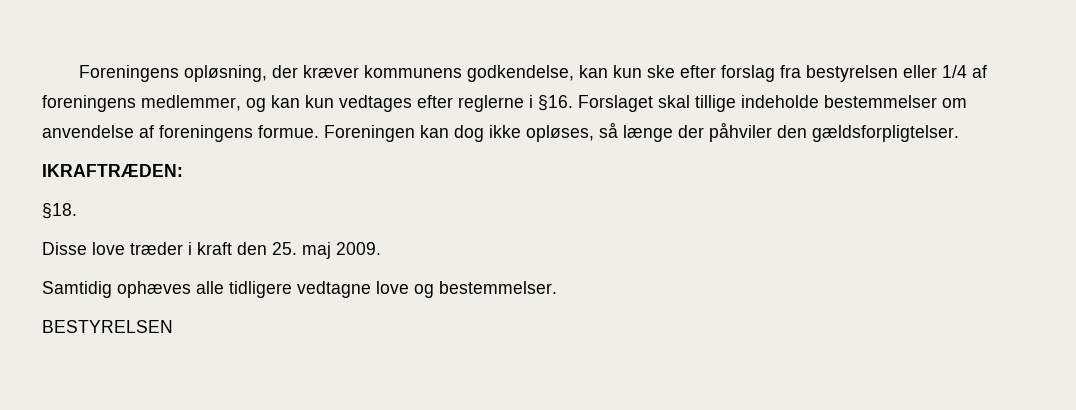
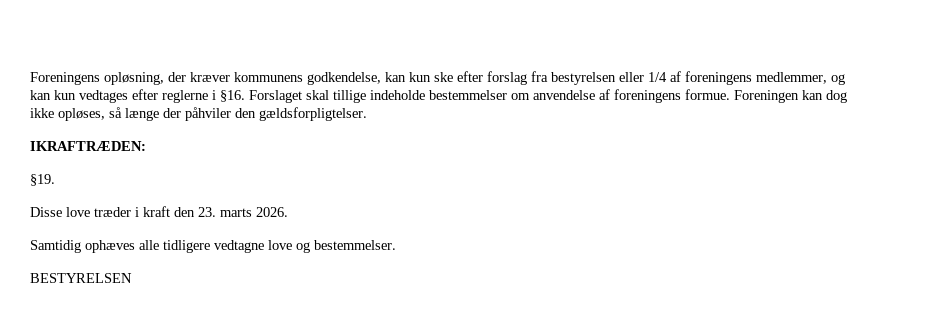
- §18.
+ §19.
- Disse love træder i kraft den 25. maj 2009.
+ Disse love træder i kraft den 23. marts 2026.

